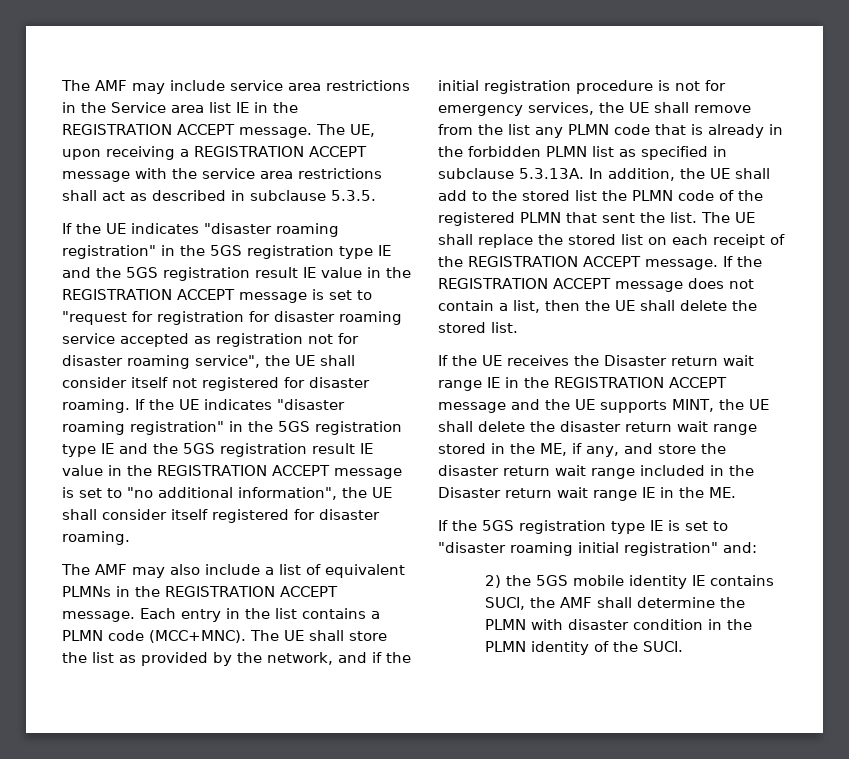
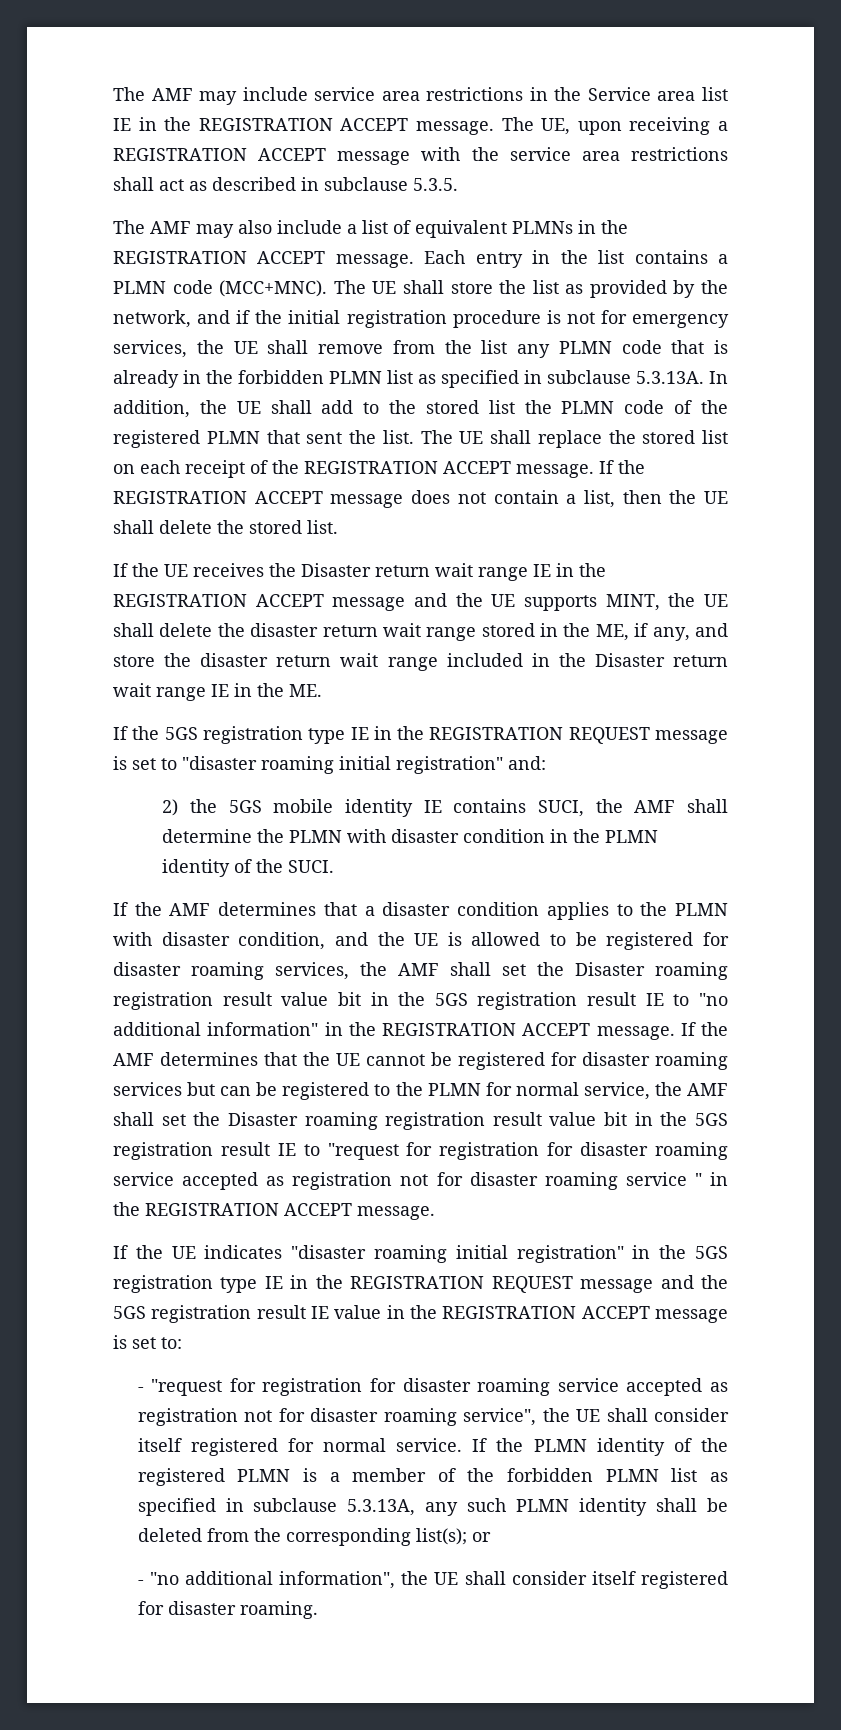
- If the UE indicates "disaster roaming registration" in the 5GS registration type IE and the 5GS registration result IE value in the REGISTRATION ACCEPT message is set to "request for registration for disaster roaming service accepted as registration not for disaster roaming service", the UE shall consider itself not registered for disaster roaming. If the UE indicates "disaster roaming registration" in the 5GS registration type IE and the 5GS registration result IE value in the REGISTRATION ACCEPT message is set to "no additional information", the UE shall consider itself registered for disaster roaming.
- If the 5GS registration type IE is set to "disaster roaming initial registration" and:
+ If the 5GS registration type IE in the REGISTRATION REQUEST message is set to "disaster roaming initial registration" and:
+ If the AMF determines that a disaster condition applies to the PLMN with disaster condition, and the UE is allowed to be registered for disaster roaming services, the AMF shall set the Disaster roaming registration result value bit in the 5GS registration result IE to "no additional information" in the REGISTRATION ACCEPT message. If the AMF determines that the UE cannot be registered for disaster roaming services but can be registered to the PLMN for normal service, the AMF shall set the Disaster roaming registration result value bit in the 5GS registration result IE to "request for registration for disaster roaming service accepted as registration not for disaster roaming service " in the REGISTRATION ACCEPT message.
+ If the UE indicates "disaster roaming initial registration" in the 5GS registration type IE in the REGISTRATION REQUEST message and the 5GS registration result IE value in the REGISTRATION ACCEPT message is set to:
+ - "request for registration for disaster roaming service accepted as registration not for disaster roaming service", the UE shall consider itself registered for normal service. If the PLMN identity of the registered PLMN is a member of the forbidden PLMN list as specified in subclause 5.3.13A, any such PLMN identity shall be deleted from the corresponding list(s); or
+ - "no additional information", the UE shall consider itself registered for disaster roaming.

